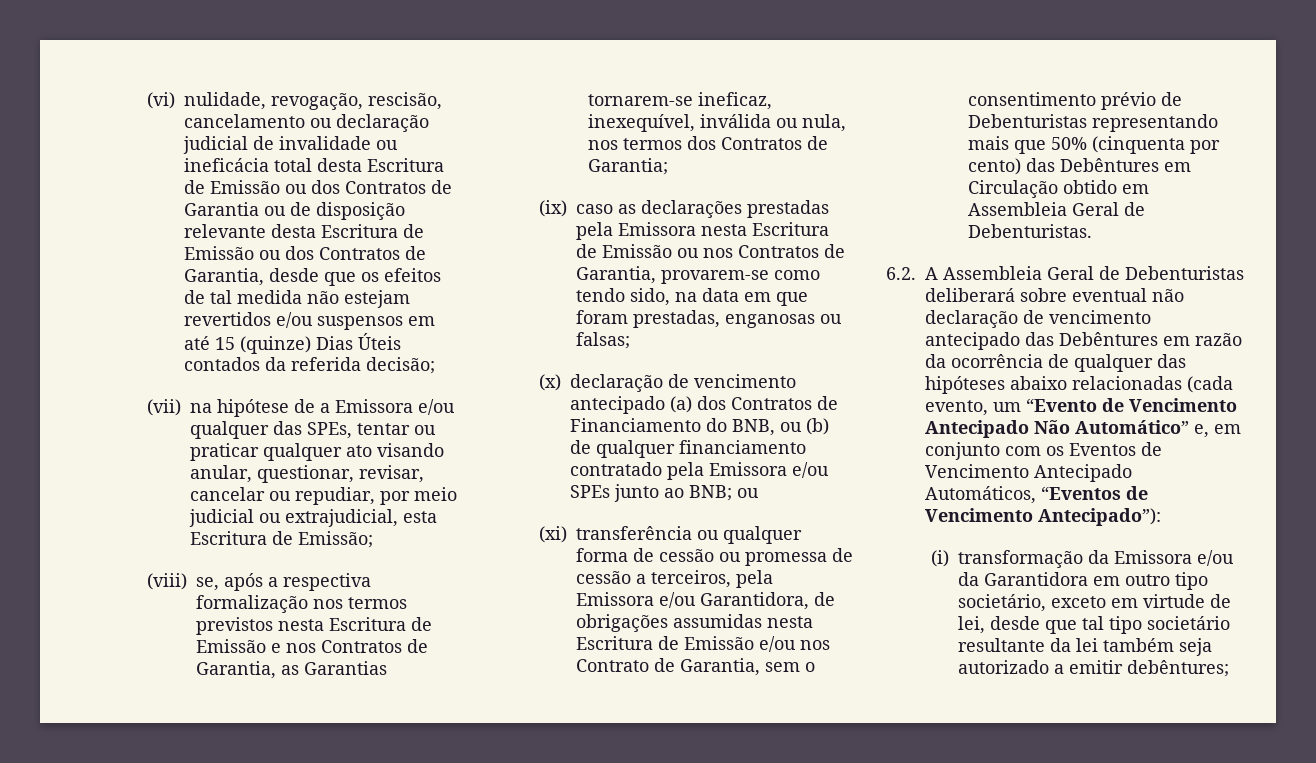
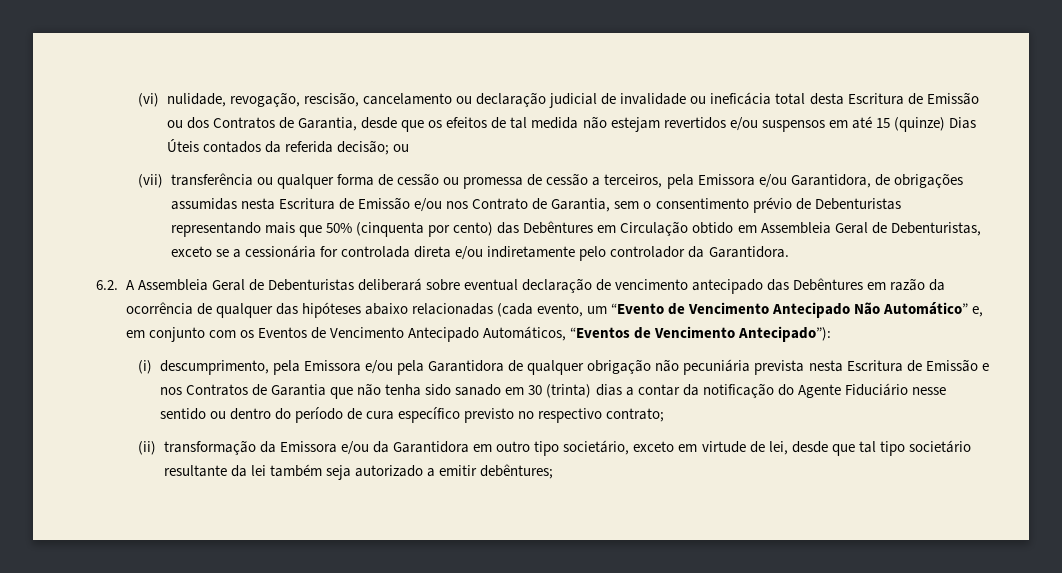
- (vi) nulidade, revogação, rescisão, cancelamento ou declaração judicial de invalidade ou ineficácia total desta Escritura de Emissão ou dos Contratos de Garantia ou de disposição relevante desta Escritura de Emissão ou dos Contratos de Garantia, desde que os efeitos de tal medida não estejam revertidos e/ou suspensos em até 15 (quinze) Dias Úteis contados da referida decisão;
- (vii) na hipótese de a Emissora e/ou qualquer das SPEs, tentar ou praticar qualquer ato visando anular, questionar, revisar, cancelar ou repudiar, por meio judicial ou extrajudicial, esta Escritura de Emissão;
- (viii) se, após a respectiva formalização nos termos previstos nesta Escritura de Emissão e nos Contratos de Garantia, as Garantias tornarem-se ineficaz, inexequível, inválida ou nula, nos termos dos Contratos de Garantia;
- (ix) caso as declarações prestadas pela Emissora nesta Escritura de Emissão ou nos Contratos de Garantia, provarem-se como tendo sido, na data em que foram prestadas, enganosas ou falsas;
- (x) declaração de vencimento antecipado (a) dos Contratos de Financiamento do BNB, ou (b) de qualquer financiamento contratado pela Emissora e/ou SPEs junto ao BNB; ou
+ (vi) nulidade, revogação, rescisão, cancelamento ou declaração judicial de invalidade ou ineficácia total desta Escritura de Emissão ou dos Contratos de Garantia, desde que os efeitos de tal medida não estejam revertidos e/ou suspensos em até 15 (quinze) Dias Úteis contados da referida decisão; ou
- (xi) transferência ou qualquer forma de cessão ou promessa de cessão a terceiros, pela Emissora e/ou Garantidora, de obrigações assumidas nesta Escritura de Emissão e/ou nos Contrato de Garantia, sem o consentimento prévio de Debenturistas representando mais que 50% (cinquenta por cento) das Debêntures em Circulação obtido em Assembleia Geral de Debenturistas.
+ (vii) transferência ou qualquer forma de cessão ou promessa de cessão a terceiros, pela Emissora e/ou Garantidora, de obrigações assumidas nesta Escritura de Emissão e/ou nos Contrato de Garantia, sem o consentimento prévio de Debenturistas representando mais que 50% (cinquenta por cento) das Debêntures em Circulação obtido em Assembleia Geral de Debenturistas, exceto se a cessionária for controlada direta e/ou indiretamente pelo controlador da Garantidora.
- 6.2. A Assembleia Geral de Debenturistas deliberará sobre eventual não declaração de vencimento antecipado das Debêntures em razão da ocorrência de qualquer das hipóteses abaixo relacionadas (cada evento, um “Evento de Vencimento Antecipado Não Automático” e, em conjunto com os Eventos de Vencimento Antecipado Automáticos, “Eventos de Vencimento Antecipado”):
+ 6.2. A Assembleia Geral de Debenturistas deliberará sobre eventual declaração de vencimento antecipado das Debêntures em razão da ocorrência de qualquer das hipóteses abaixo relacionadas (cada evento, um “Evento de Vencimento Antecipado Não Automático” e, em conjunto com os Eventos de Vencimento Antecipado Automáticos, “Eventos de Vencimento Antecipado”):
- (i) transformação da Emissora e/ou da Garantidora em outro tipo societário, exceto em virtude de lei, desde que tal tipo societário resultante da lei também seja autorizado a emitir debêntures;
+ (i) descumprimento, pela Emissora e/ou pela Garantidora de qualquer obrigação não pecuniária prevista nesta Escritura de Emissão e nos Contratos de Garantia que não tenha sido sanado em 30 (trinta) dias a contar da notificação do Agente Fiduciário nesse sentido ou dentro do período de cura específico previsto no respectivo contrato;
+ (ii) transformação da Emissora e/ou da Garantidora em outro tipo societário, exceto em virtude de lei, desde que tal tipo societário resultante da lei também seja autorizado a emitir debêntures;

